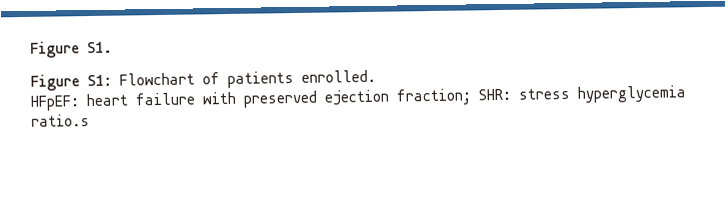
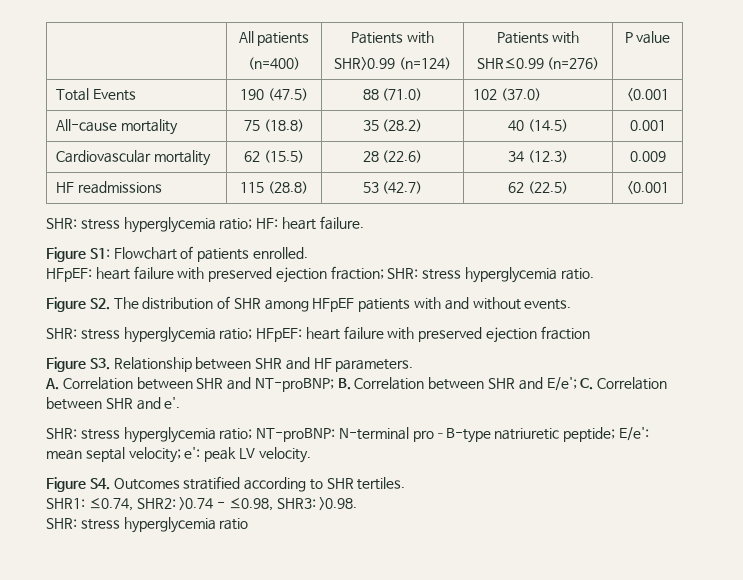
- Figure S1.
+ | All patients
+ (n=400) | Patients with
+ SHR>0.99 (n=124) | Patients with
+ SHR≤0.99 (n=276) | P value
+ Total Events | 190 (47.5) | 88 (71.0) | 102 (37.0) | <0.001
+ All-cause mortality | 75 (18.8) | 35 (28.2) | 40 (14.5) | 0.001
+ Cardiovascular mortality | 62 (15.5) | 28 (22.6) | 34 (12.3) | 0.009
+ HF readmissions | 115 (28.8) | 53 (42.7) | 62 (22.5) | <0.001
+ SHR: stress hyperglycemia ratio; HF: heart failure.
- HFpEF: heart failure with preserved ejection fraction; SHR: stress hyperglycemia ratio.s
+ HFpEF: heart failure with preserved ejection fraction; SHR: stress hyperglycemia ratio.
+ Figure S2. The distribution of SHR among HFpEF patients with and without events.
+ SHR: stress hyperglycemia ratio; HFpEF: heart failure with preserved ejection fraction
+ Figure S3. Relationship between SHR and HF parameters.
+ A. Correlation between SHR and NT-proBNP; B. Correlation between SHR and E/e'; C. Correlation between SHR and e'.
+ SHR: stress hyperglycemia ratio; NT-proBNP: N-terminal pro–B-type natriuretic peptide; E/e': mean septal velocity; e': peak LV velocity.
+ Figure S4. Outcomes stratified according to SHR tertiles.
+ SHR1: ≤0.74, SHR2: >0.74 - ≤0.98, SHR3: >0.98.
+ SHR: stress hyperglycemia ratio

